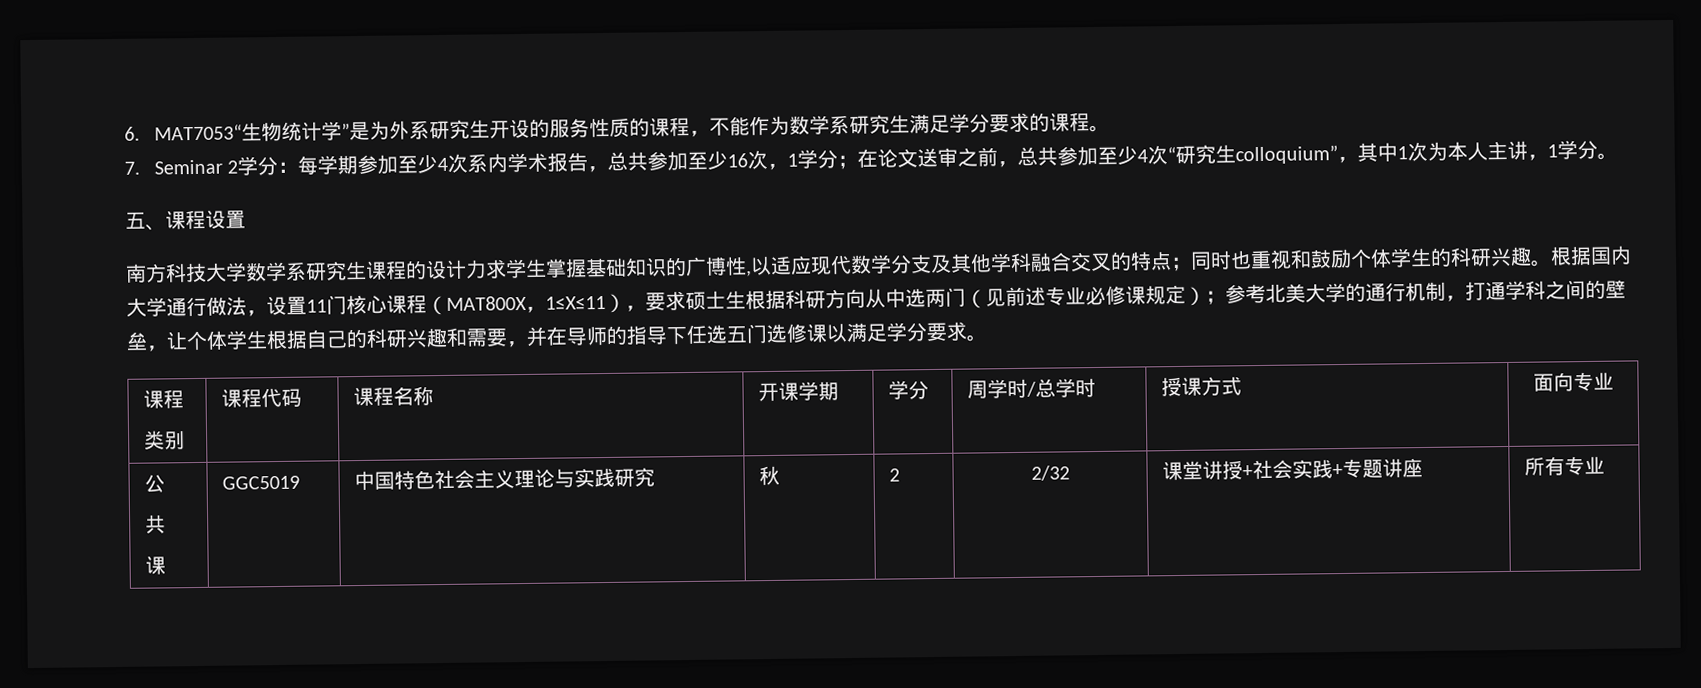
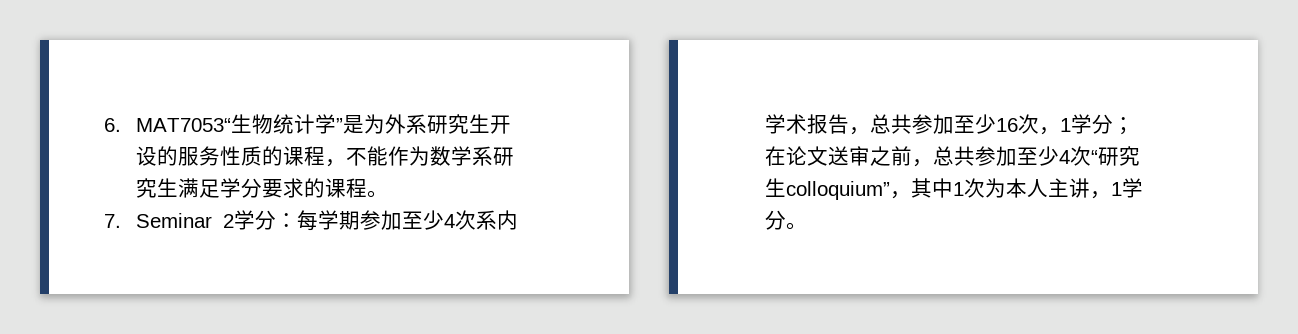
- 五、课程设置
- 南方科技大学数学系研究生课程的设计力求学生掌握基础知识的广博性,以适应现代数学分支及其他学科融合交叉的特点；同时也重视和鼓励个体学生的科研兴趣。根据国内大学通行做法，设置11门核心课程（MAT800X，1≤X≤11），要求硕士生根据科研方向从中选两门（见前述专业必修课规定）；参考北美大学的通行机制，打通学科之间的壁垒，让个体学生根据自己的科研兴趣和需要，并在导师的指导下任选五门选修课以满足学分要求。
- 课程
- 类别 | 课程代码 | 课程名称 | 开课学期 | 学分 | 周学时/总学时 | 授课方式 | 面向专业
- 公
- 共
- 课 | GGC5019 | 中国特色社会主义理论与实践研究 | 秋 | 2 | 2/32 | 课堂讲授+社会实践+专题讲座 | 所有专业

